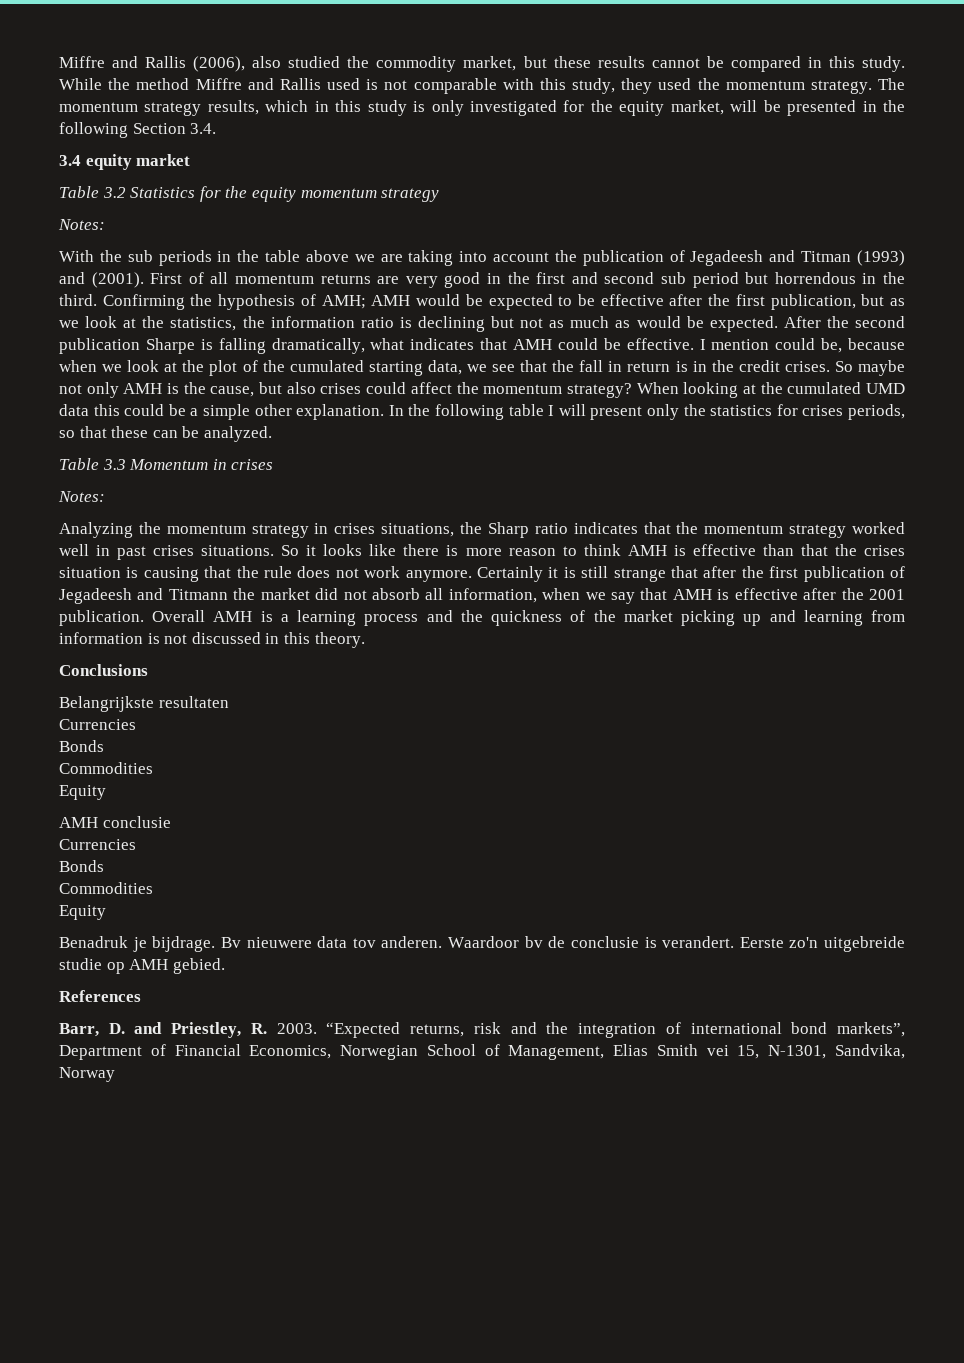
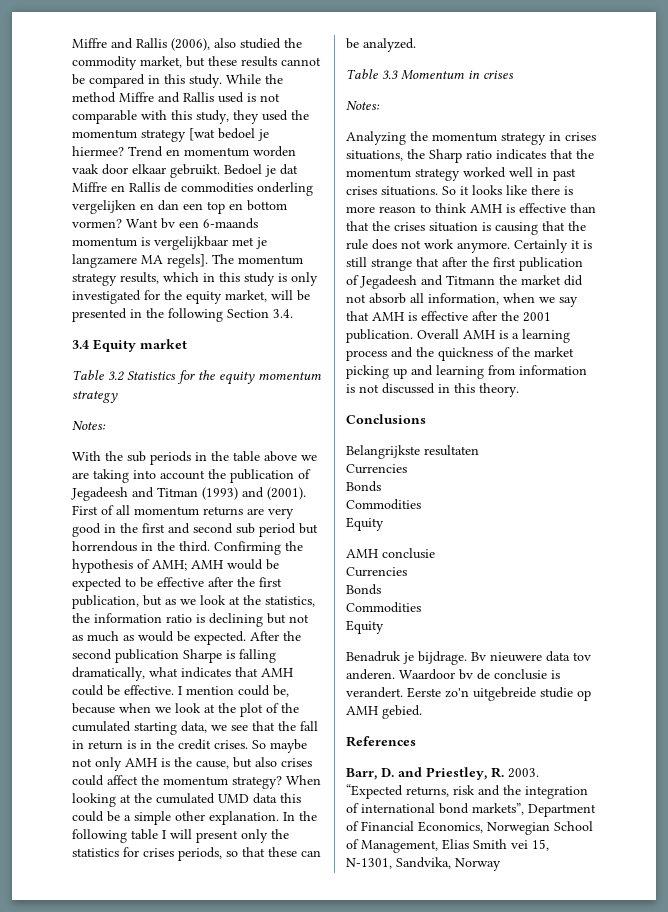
- While the method Miffre and Rallis used is not comparable with this study, they used the momentum strategy.
+ While the method Miffre and Rallis used is not comparable with this study, they used the momentum strategy [wat bedoel je hiermee? Trend en momentum worden vaak door elkaar gebruikt. Bedoel je dat Miffre en Rallis de commodities onderling vergelijken en dan een top en bottom vormen? Want bv een 6-maands momentum is vergelijkbaar met je langzamere MA regels].
- 3.4 equity market
+ 3.4 Equity market

